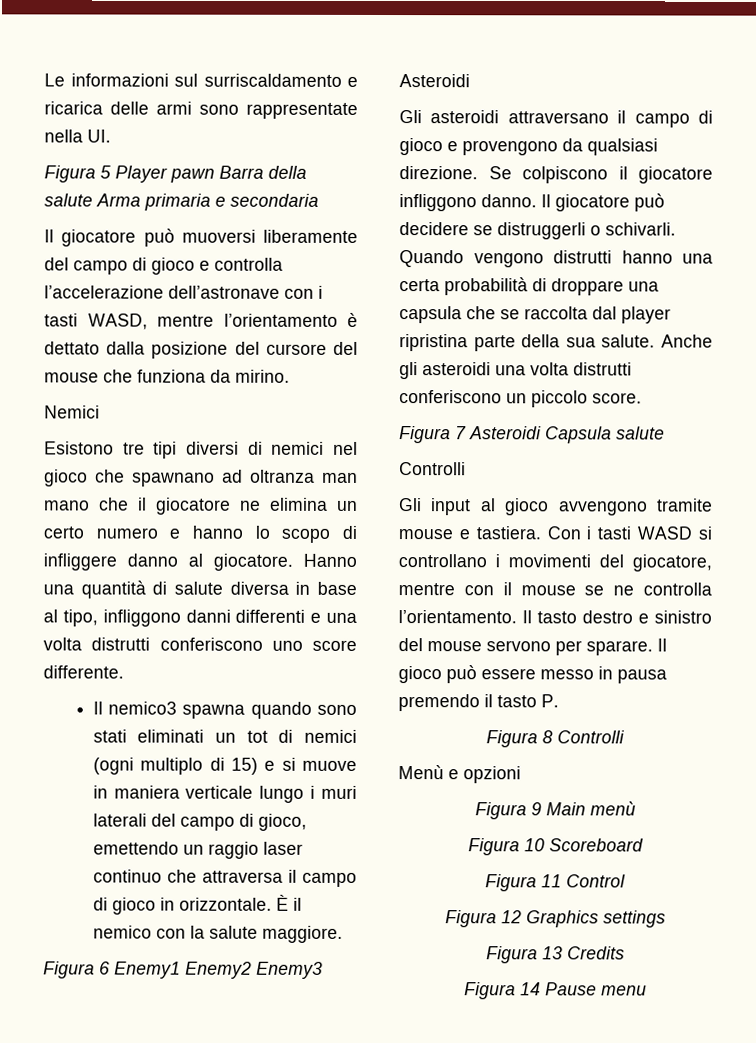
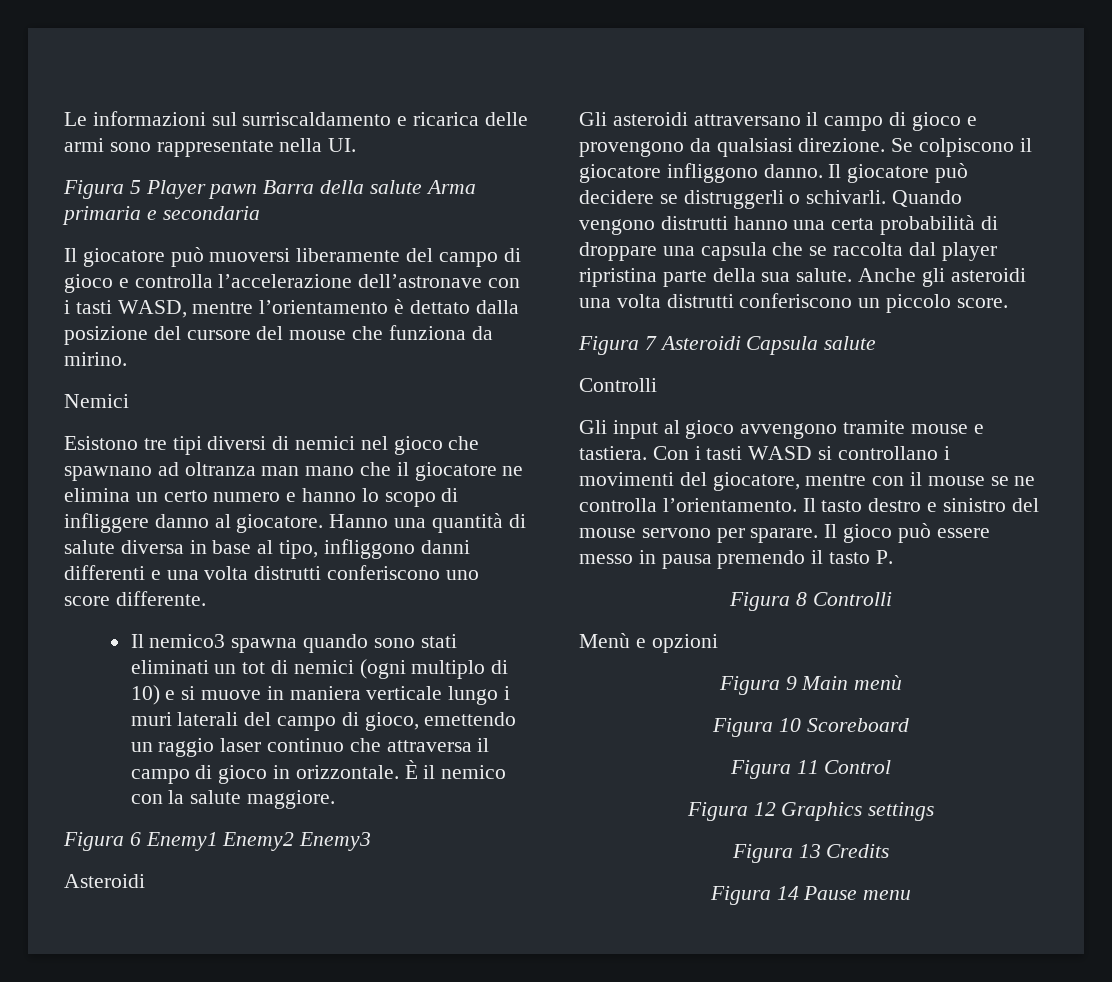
- Il nemico3 spawna quando sono stati eliminati un tot di nemici (ogni multiplo di 15) e si muove in maniera verticale lungo i muri laterali del campo di gioco, emettendo un raggio laser continuo che attraversa il campo di gioco in orizzontale.
+ Il nemico3 spawna quando sono stati eliminati un tot di nemici (ogni multiplo di 10) e si muove in maniera verticale lungo i muri laterali del campo di gioco, emettendo un raggio laser continuo che attraversa il campo di gioco in orizzontale.

